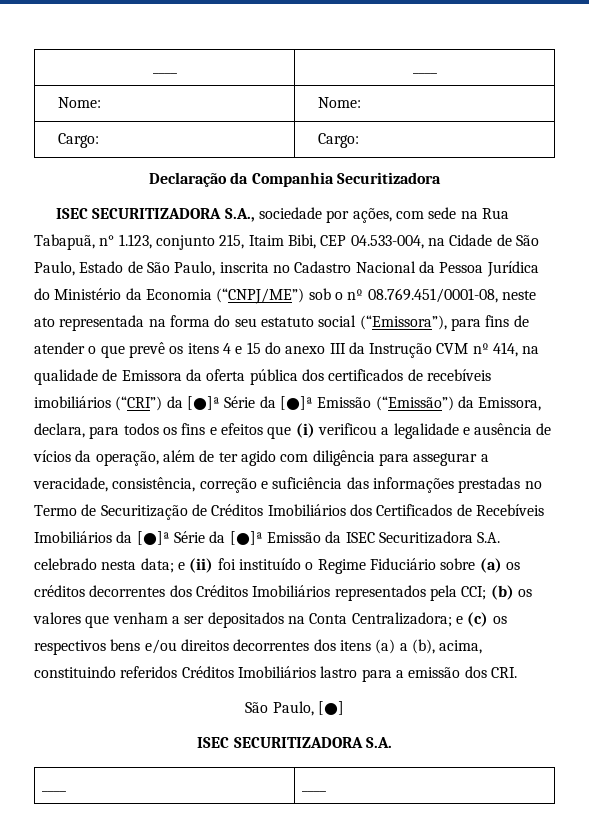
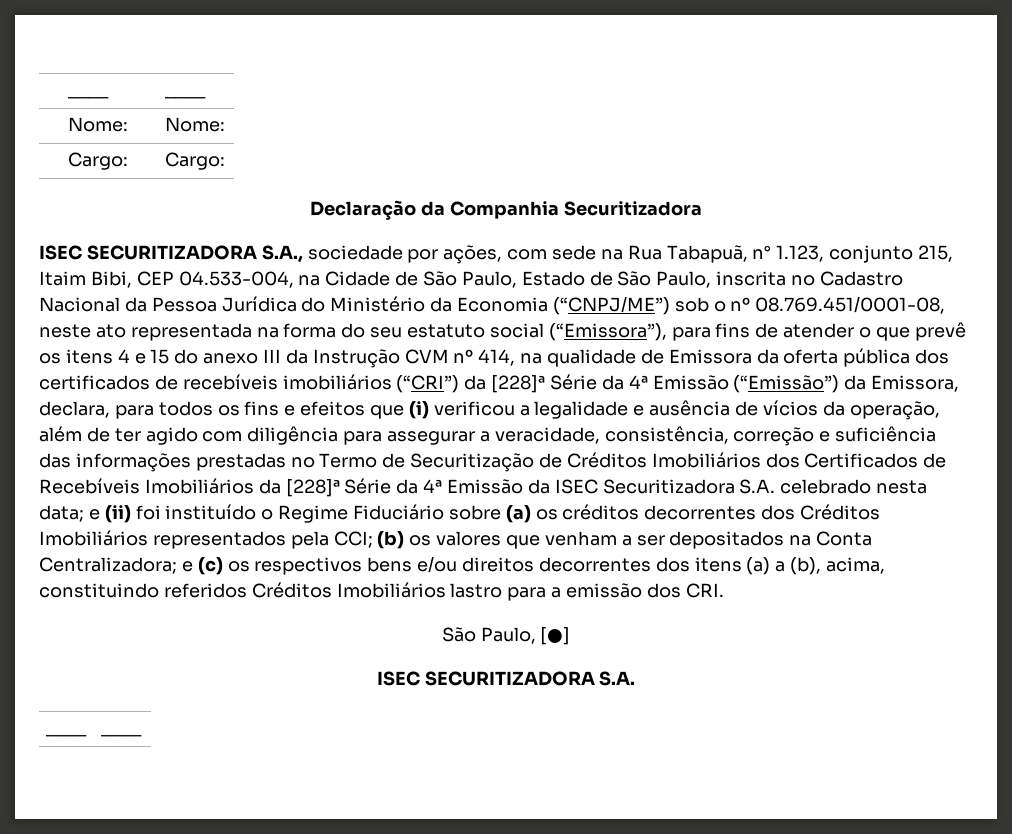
- ISEC SECURITIZADORA S.A., sociedade por ações, com sede na Rua Tabapuã, n° 1.123, conjunto 215, Itaim Bibi, CEP 04.533-004, na Cidade de São Paulo, Estado de São Paulo, inscrita no Cadastro Nacional da Pessoa Jurídica do Ministério da Economia (“CNPJ/ME”) sob o nº 08.769.451/0001-08, neste ato representada na forma do seu estatuto social (“Emissora”), para fins de atender o que prevê os itens 4 e 15 do anexo III da Instrução CVM nº 414, na qualidade de Emissora da oferta pública dos certificados de recebíveis imobiliários (“CRI”) da [●]ª Série da [●]ª Emissão (“Emissão”) da Emissora, declara, para todos os fins e efeitos que (i) verificou a legalidade e ausência de vícios da operação, além de ter agido com diligência para assegurar a veracidade, consistência, correção e suficiência das informações prestadas no Termo de Securitização de Créditos Imobiliários dos Certificados de Recebíveis Imobiliários da [●]ª Série da [●]ª Emissão da ISEC Securitizadora S.A. celebrado nesta data;
+ ISEC SECURITIZADORA S.A., sociedade por ações, com sede na Rua Tabapuã, n° 1.123, conjunto 215, Itaim Bibi, CEP 04.533-004, na Cidade de São Paulo, Estado de São Paulo, inscrita no Cadastro Nacional da Pessoa Jurídica do Ministério da Economia (“CNPJ/ME”) sob o nº 08.769.451/0001-08, neste ato representada na forma do seu estatuto social (“Emissora”), para fins de atender o que prevê os itens 4 e 15 do anexo III da Instrução CVM nº 414, na qualidade de Emissora da oferta pública dos certificados de recebíveis imobiliários (“CRI”) da [228]ª Série da 4ª Emissão (“Emissão”) da Emissora, declara, para todos os fins e efeitos que (i) verificou a legalidade e ausência de vícios da operação, além de ter agido com diligência para assegurar a veracidade, consistência, correção e suficiência das informações prestadas no Termo de Securitização de Créditos Imobiliários dos Certificados de Recebíveis Imobiliários da [228]ª Série da 4ª Emissão da ISEC Securitizadora S.A. celebrado nesta data;

